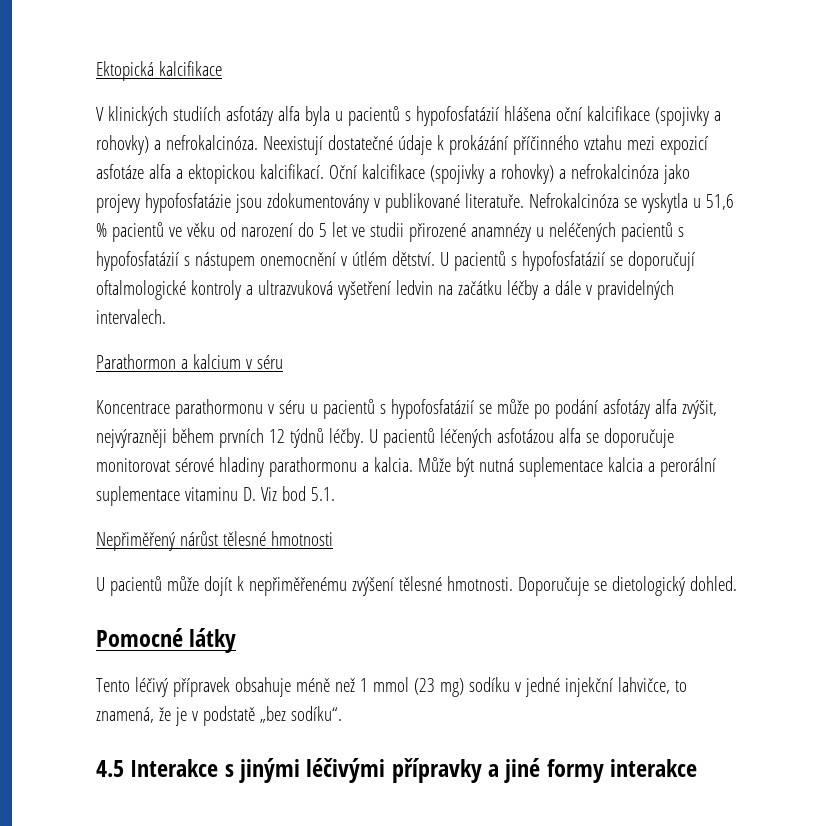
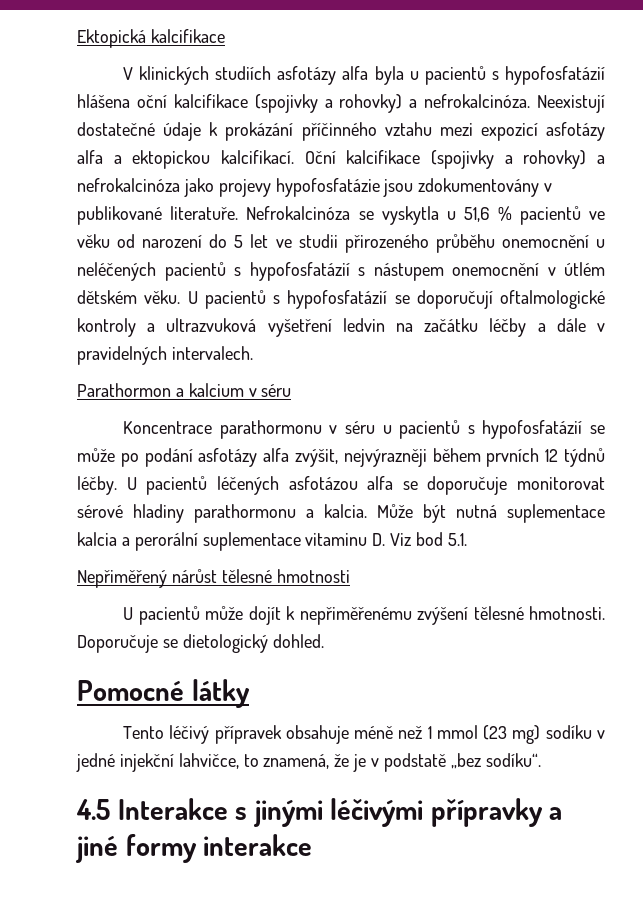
- Neexistují dostatečné údaje k prokázání příčinného vztahu mezi expozicí asfotáze alfa a ektopickou kalcifikací.
+ Neexistují dostatečné údaje k prokázání příčinného vztahu mezi expozicí asfotázy alfa a ektopickou kalcifikací.
- Nefrokalcinóza se vyskytla u 51,6 % pacientů ve věku od narození do 5 let ve studii přirozené anamnézy u neléčených pacientů s hypofosfatázií s nástupem onemocnění v útlém dětství.
+ Nefrokalcinóza se vyskytla u 51,6 % pacientů ve věku od narození do 5 let ve studii přirozeného průběhu onemocnění u neléčených pacientů s hypofosfatázií s nástupem onemocnění v útlém dětském věku.

